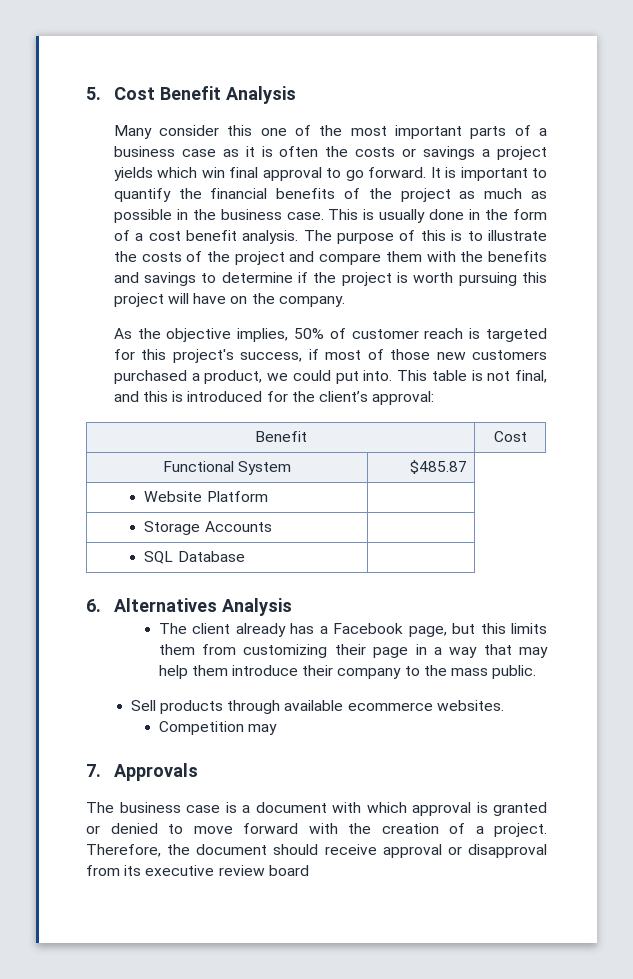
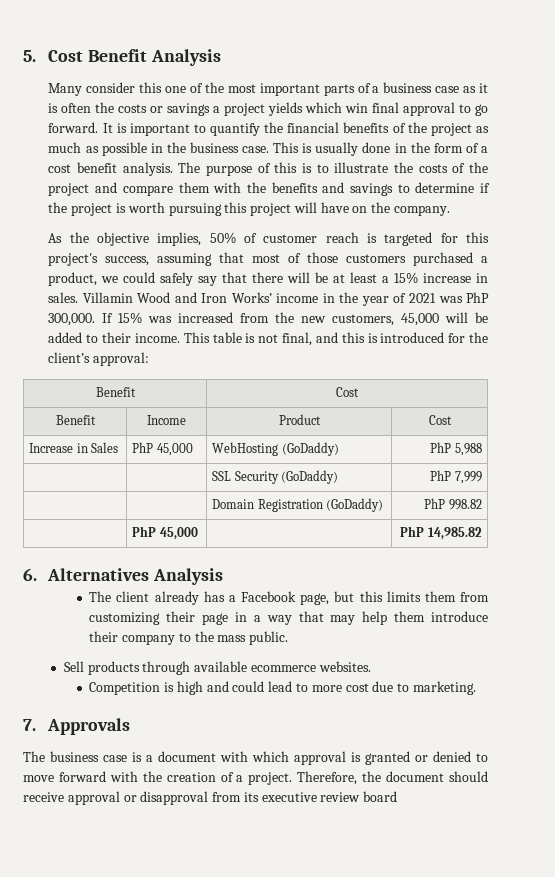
- As the objective implies, 50% of customer reach is targeted for this project's success, if most of those new customers purchased a product, we could put into.
+ As the objective implies, 50% of customer reach is targeted for this project's success, assuming that most of those customers purchased a product, we could safely say that there will be at least a 15% increase in sales. Villamin Wood and Iron Works’ income in the year of 2021 was PhP 300,000. If 15% was increased from the new customers, 45,000 will be added to their income.
- Functional System | $485.87
- Website Platform |
- Storage Accounts |
- SQL Database |
+ Benefit | Income | Product | Cost
+ Increase in Sales | PhP 45,000 | WebHosting (GoDaddy) | PhP 5,988
+ | | SSL Security (GoDaddy) | PhP 7,999
+ | | Domain Registration (GoDaddy) | PhP 998.82
+ | PhP 45,000 | | PhP 14,985.82
- Competition may
+ Competition is high and could lead to more cost due to marketing.

